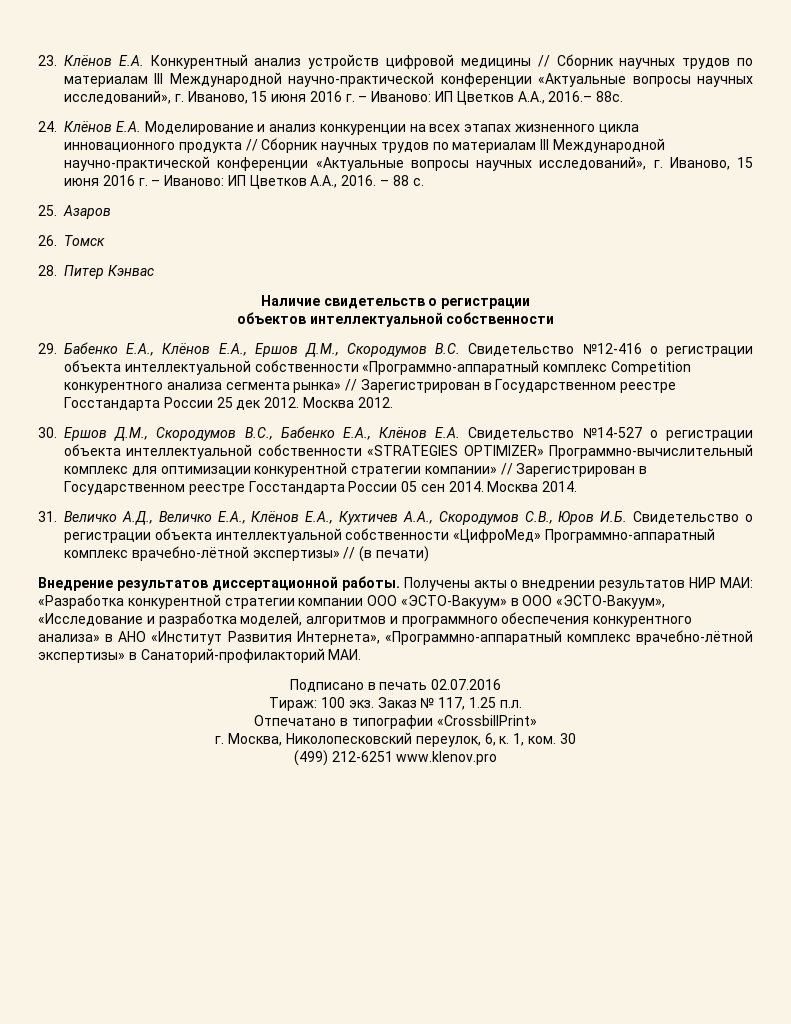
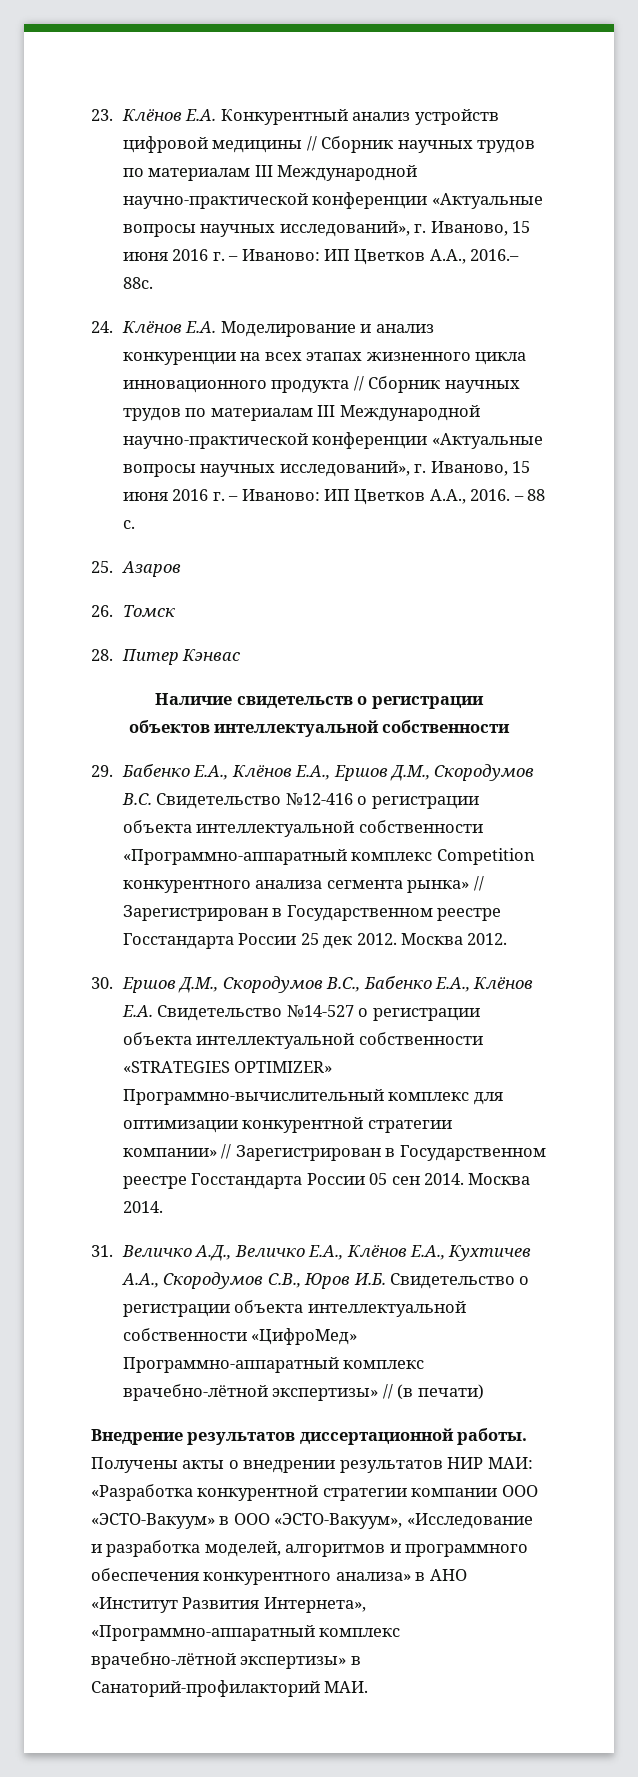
- Подписано в печать 02.07.2016
- Тираж: 100 экз. Заказ № 117, 1.25 п.л.
- Отпечатано в типографии «CrossbillPrint»
- г. Москва, Николопесковский переулок, 6, к. 1, ком. 30
- (499) 212-6251 www.klenov.pro

